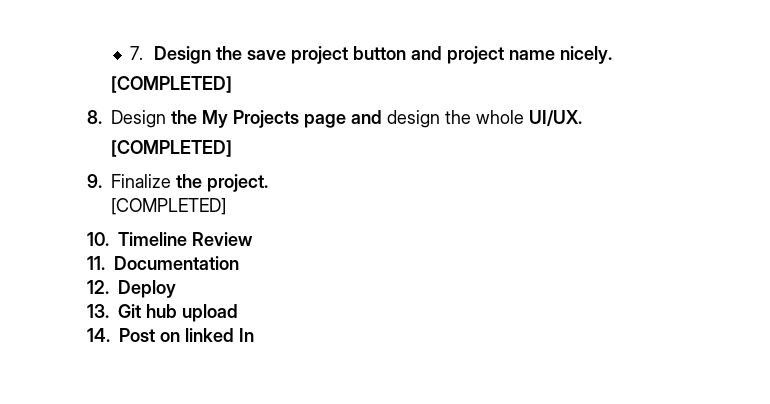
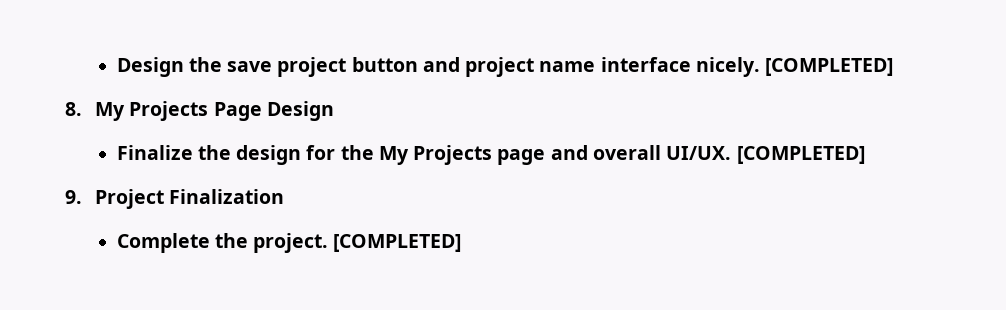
- 7. Design the save project button and project name nicely.
- [COMPLETED]
+ Design the save project button and project name interface nicely. [COMPLETED]
- 8. Design the My Projects page and design the whole UI/UX.
- [COMPLETED]
+ 8. My Projects Page Design
+ Finalize the design for the My Projects page and overall UI/UX. [COMPLETED]
- 9. Finalize the project.
- [COMPLETED]
- 10. Timeline Review
- 11. Documentation
- 12. Deploy
- 13. Git hub upload
- 14. Post on linked In
+ 9. Project Finalization
+ Complete the project. [COMPLETED]

